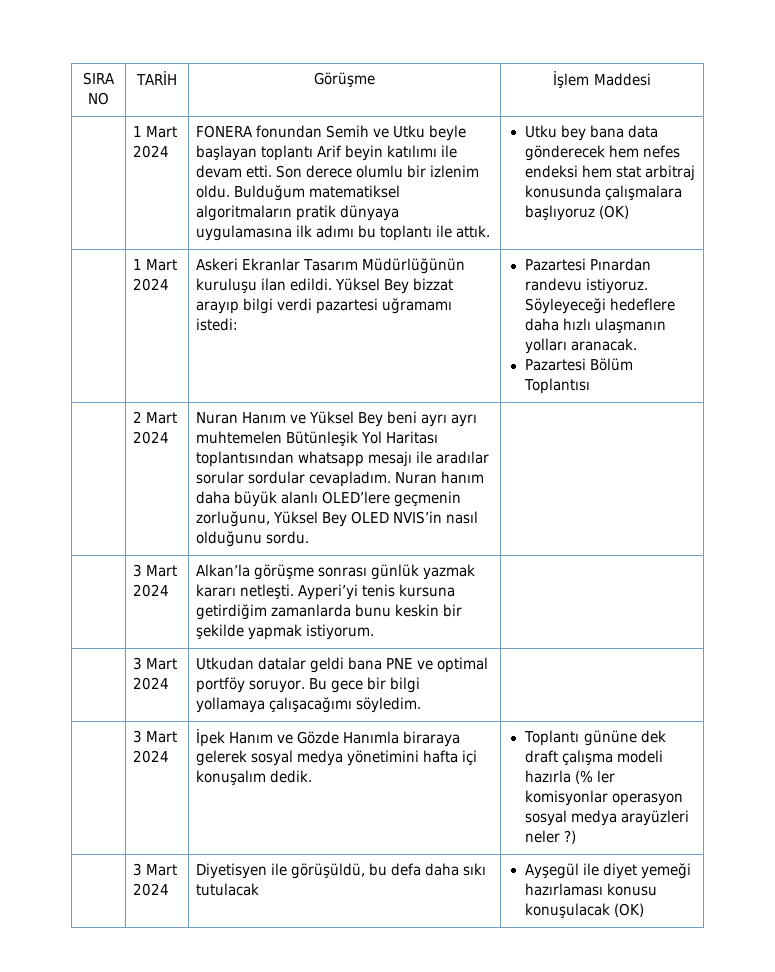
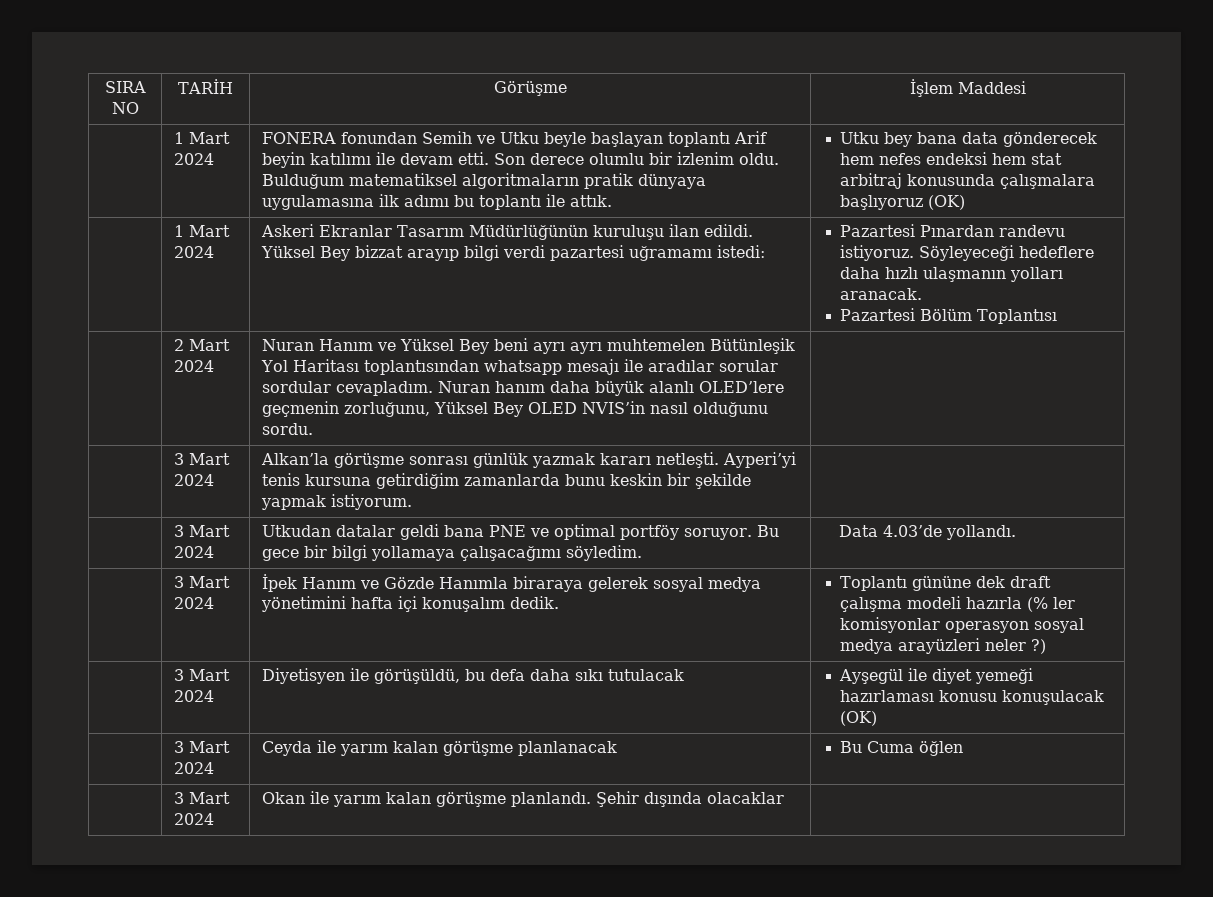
- | 3 Mart 2024 | Utkudan datalar geldi bana PNE ve optimal portföy soruyor. Bu gece bir bilgi yollamaya çalışacağımı söyledim. |
+ | 3 Mart 2024 | Utkudan datalar geldi bana PNE ve optimal portföy soruyor. Bu gece bir bilgi yollamaya çalışacağımı söyledim. | Data 4.03’de yollandı.
+ | 3 Mart 2024 | Ceyda ile yarım kalan görüşme planlanacak | Bu Cuma öğlen
+ | 3 Mart 2024 | Okan ile yarım kalan görüşme planlandı. Şehir dışında olacaklar |

